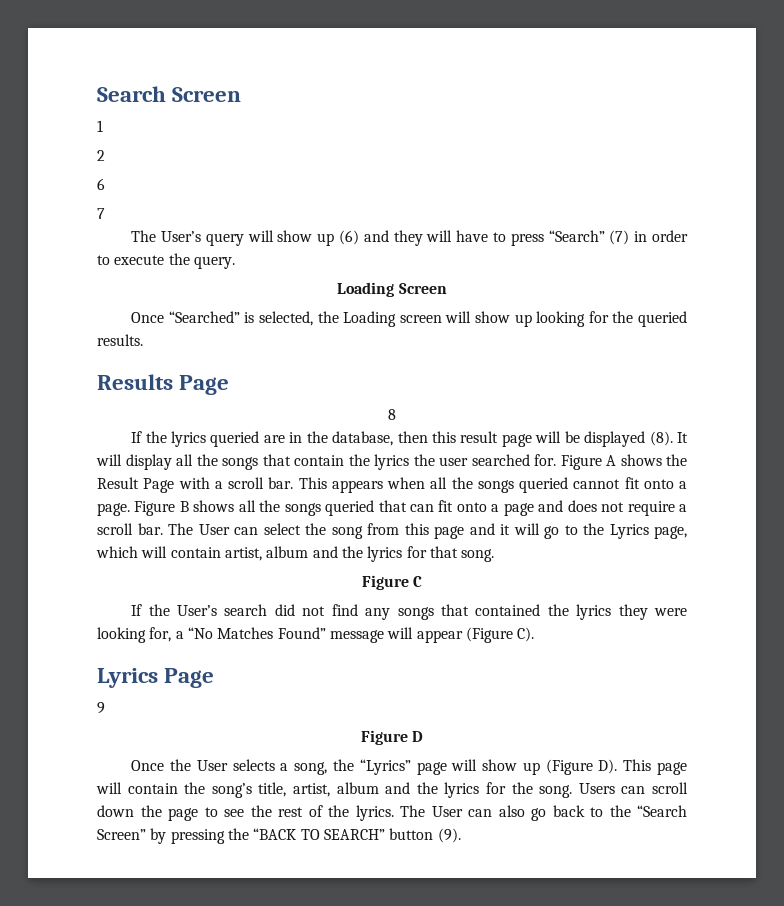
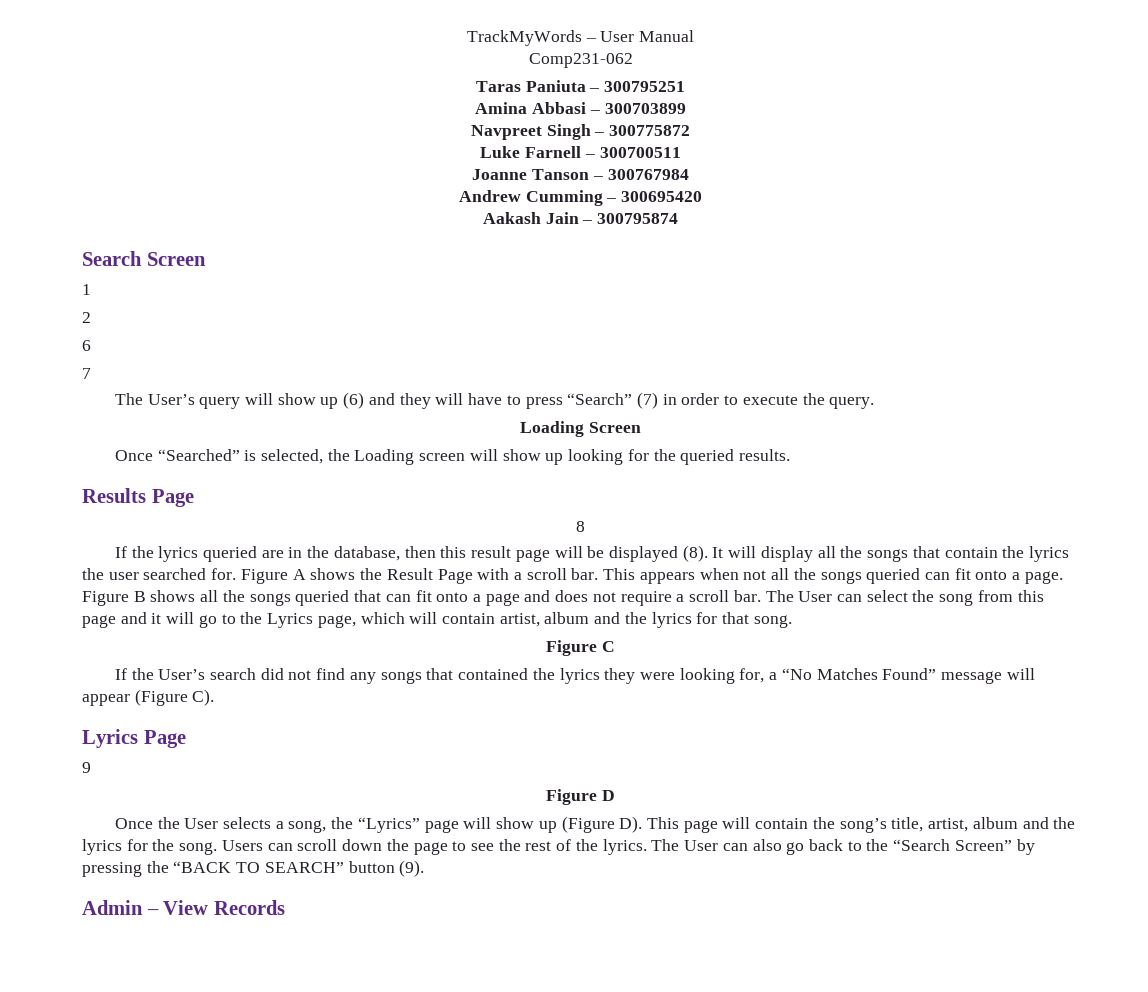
+ TrackMyWords – User Manual
+ Comp231-062
+ Taras Paniuta – 300795251
+ Amina Abbasi – 300703899
+ Navpreet Singh – 300775872
+ Luke Farnell – 300700511
+ Joanne Tanson – 300767984
+ Andrew Cumming – 300695420
+ Aakash Jain – 300795874
- This appears when all the songs queried cannot fit onto a page.
+ This appears when not all the songs queried can fit onto a page.
+ Admin – View Records

